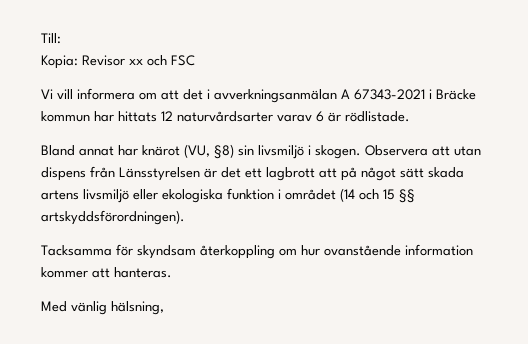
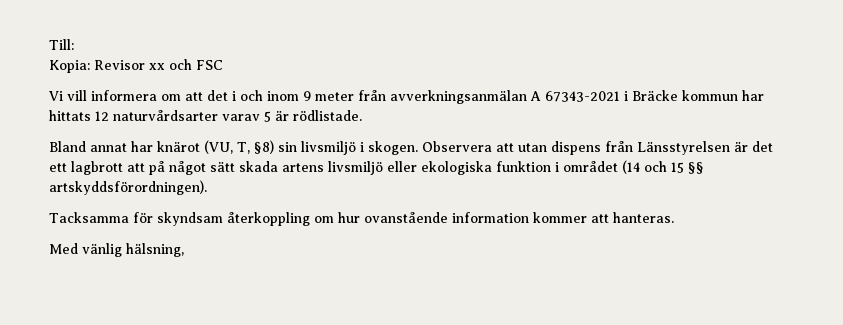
- Vi vill informera om att det i avverkningsanmälan A 67343-2021 i Bräcke kommun har hittats 12 naturvårdsarter varav 6 är rödlistade.
+ Vi vill informera om att det i och inom 9 meter från avverkningsanmälan A 67343-2021 i Bräcke kommun har hittats 12 naturvårdsarter varav 5 är rödlistade.
- Bland annat har knärot (VU, §8) sin livsmiljö i skogen.
+ Bland annat har knärot (VU, T, §8) sin livsmiljö i skogen.

